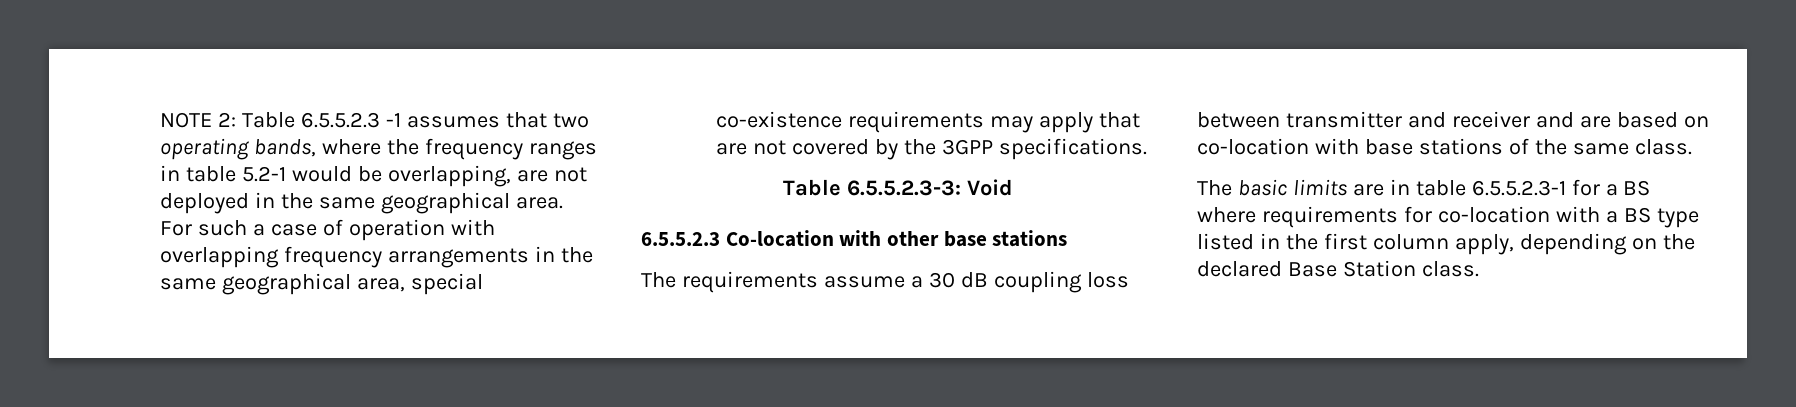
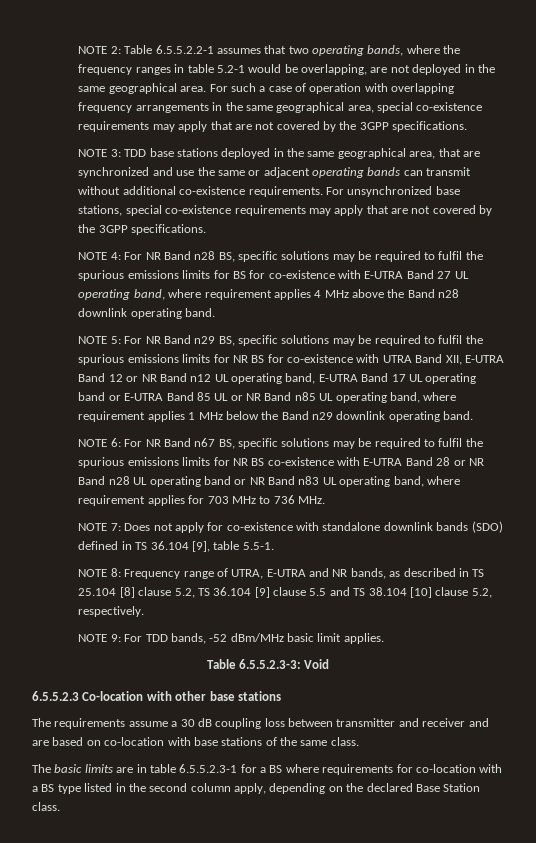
- NOTE 2: Table 6.5.5.2.3 -1 assumes that two operating bands, where the frequency ranges in table 5.2-1 would be overlapping, are not deployed in the same geographical area.
+ NOTE 2: Table 6.5.5.2.2-1 assumes that two operating bands, where the frequency ranges in table 5.2-1 would be overlapping, are not deployed in the same geographical area.
+ NOTE 3: TDD base stations deployed in the same geographical area, that are synchronized and use the same or adjacent operating bands can transmit without additional co-existence requirements. For unsynchronized base stations, special co-existence requirements may apply that are not covered by the 3GPP specifications.
+ NOTE 4: For NR Band n28 BS, specific solutions may be required to fulfil the spurious emissions limits for BS for co-existence with E-UTRA Band 27 UL operating band, where requirement applies 4 MHz above the Band n28 downlink operating band.
+ NOTE 5: For NR Band n29 BS, specific solutions may be required to fulfil the spurious emissions limits for NR BS for co-existence with UTRA Band XII, E-UTRA Band 12 or NR Band n12 UL operating band, E-UTRA Band 17 UL operating band or E-UTRA Band 85 UL or NR Band n85 UL operating band, where requirement applies 1 MHz below the Band n29 downlink operating band.
+ NOTE 6: For NR Band n67 BS, specific solutions may be required to fulfil the spurious emissions limits for NR BS co-existence with E-UTRA Band 28 or NR Band n28 UL operating band or NR Band n83 UL operating band, where requirement applies for 703 MHz to 736 MHz.
+ NOTE 7: Does not apply for co-existence with standalone downlink bands (SDO) defined in TS 36.104 [9], table 5.5-1.
+ NOTE 8: Frequency range of UTRA, E-UTRA and NR bands, as described in TS 25.104 [8] clause 5.2, TS 36.104 [9] clause 5.5 and TS 38.104 [10] clause 5.2, respectively.
+ NOTE 9: For TDD bands, -52 dBm/MHz basic limit applies.
- The basic limits are in table 6.5.5.2.3-1 for a BS where requirements for co-location with a BS type listed in the first column apply, depending on the declared Base Station class.
+ The basic limits are in table 6.5.5.2.3-1 for a BS where requirements for co-location with a BS type listed in the second column apply, depending on the declared Base Station class.

